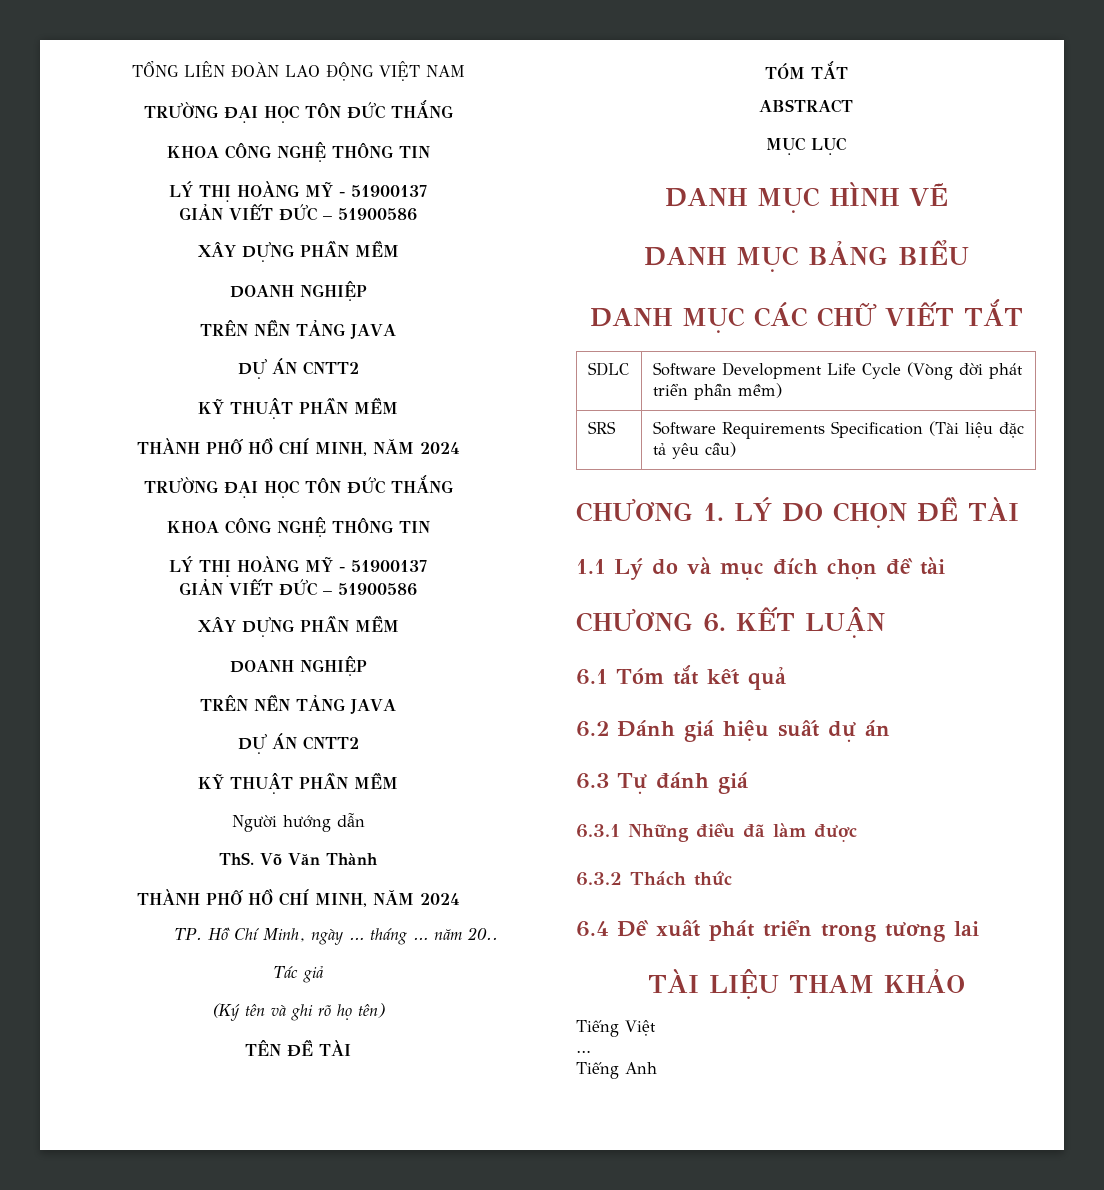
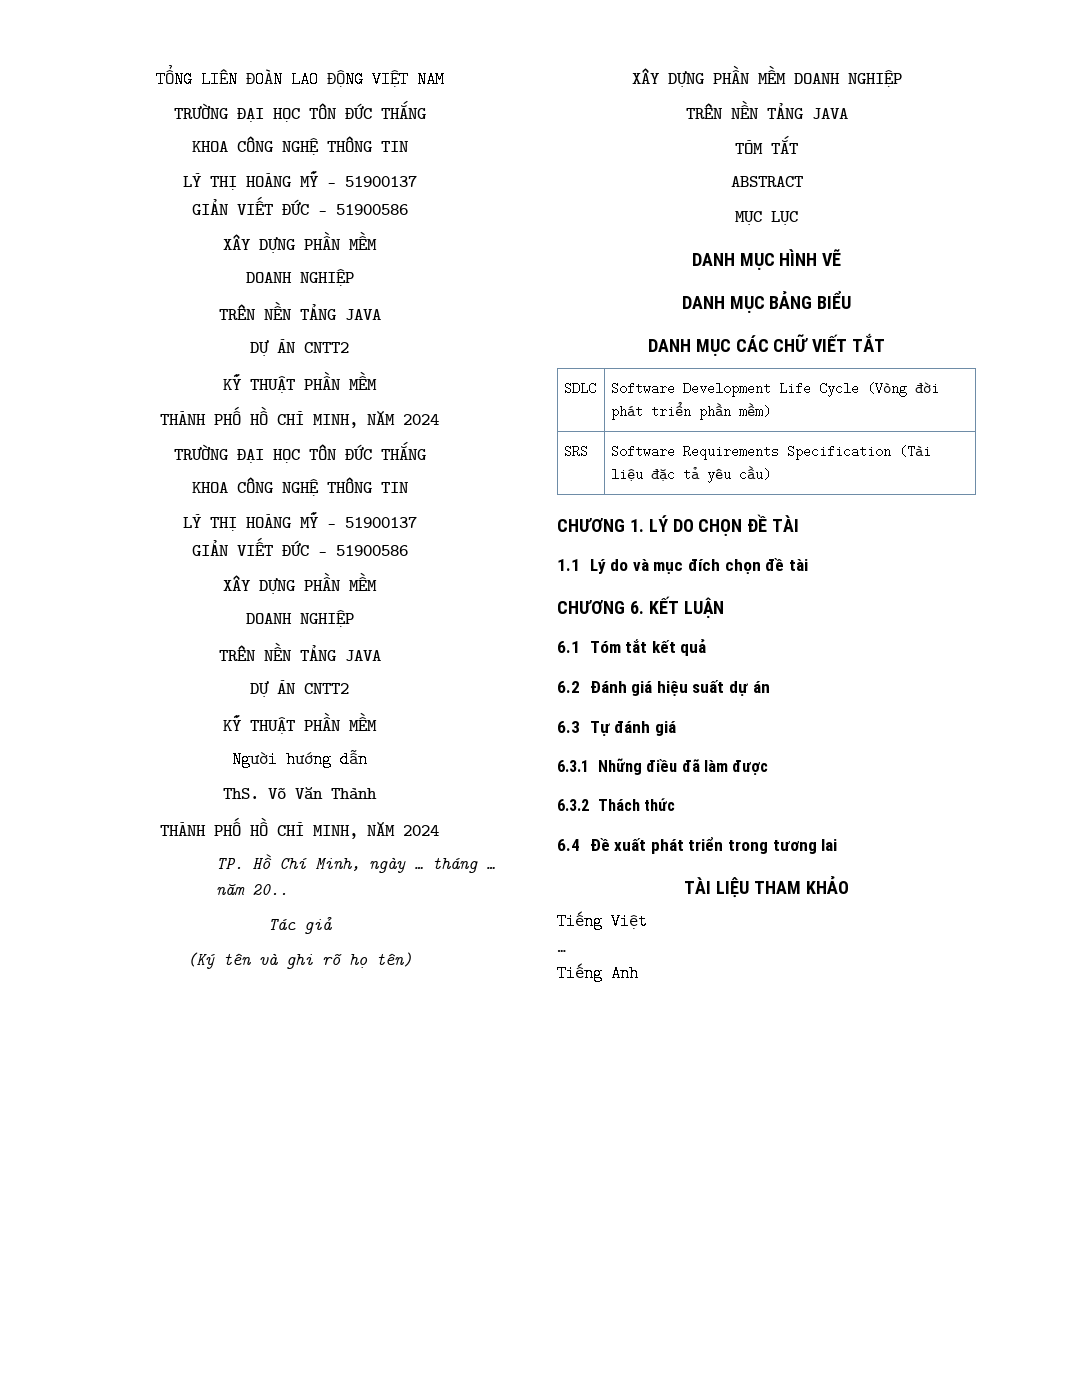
- TÊN ĐỀ TÀI
+ XÂY DỰNG PHẦN MỀM DOANH NGHIỆP
+ TRÊN NỀN TẢNG JAVA

